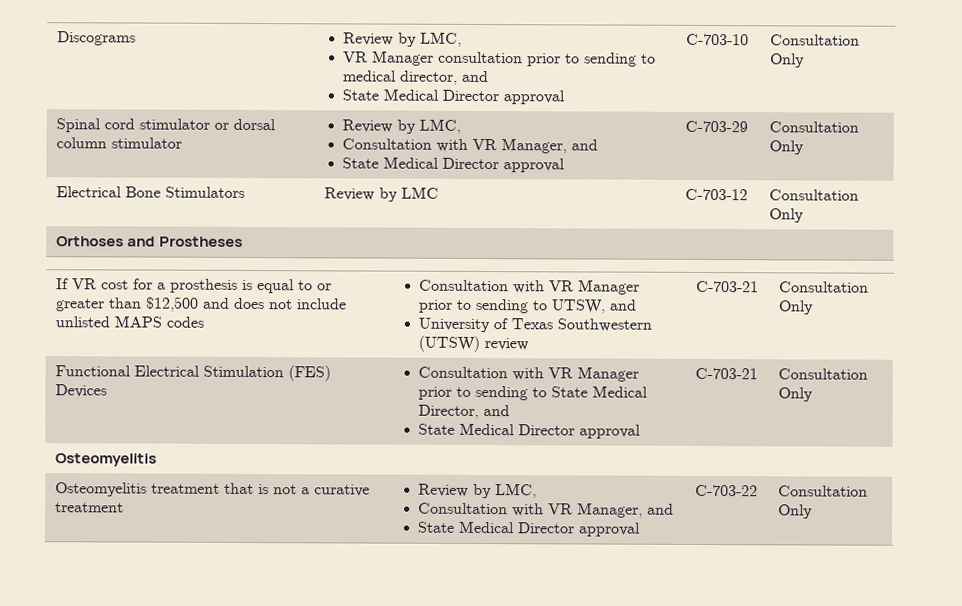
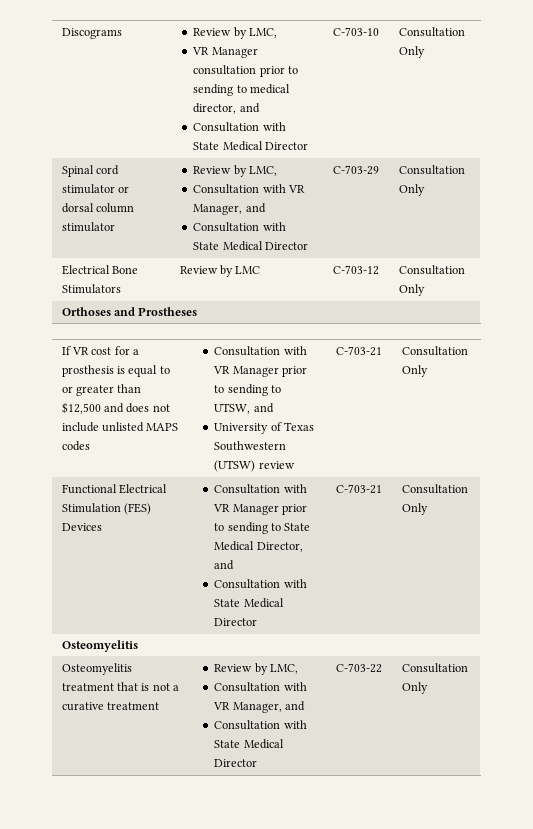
  Discograms | Review by LMC,
  VR Manager consultation prior to sending to medical director, and
- State Medical Director approval | C-703-10 | Consultation Only
+ Consultation with State Medical Director | C-703-10 | Consultation Only
  Spinal cord stimulator or dorsal column stimulator | Review by LMC,
  Consultation with VR Manager, and
- State Medical Director approval | C-703-29 | Consultation Only
+ Consultation with State Medical Director | C-703-29 | Consultation Only
  Functional Electrical Stimulation (FES) Devices | Consultation with VR Manager prior to sending to State Medical Director, and
- State Medical Director approval | C-703-21 | Consultation Only
+ Consultation with State Medical Director | C-703-21 | Consultation Only
  Osteomyelitis treatment that is not a curative treatment | Review by LMC,
  Consultation with VR Manager, and
- State Medical Director approval | C-703-22 | Consultation Only
+ Consultation with State Medical Director | C-703-22 | Consultation Only

